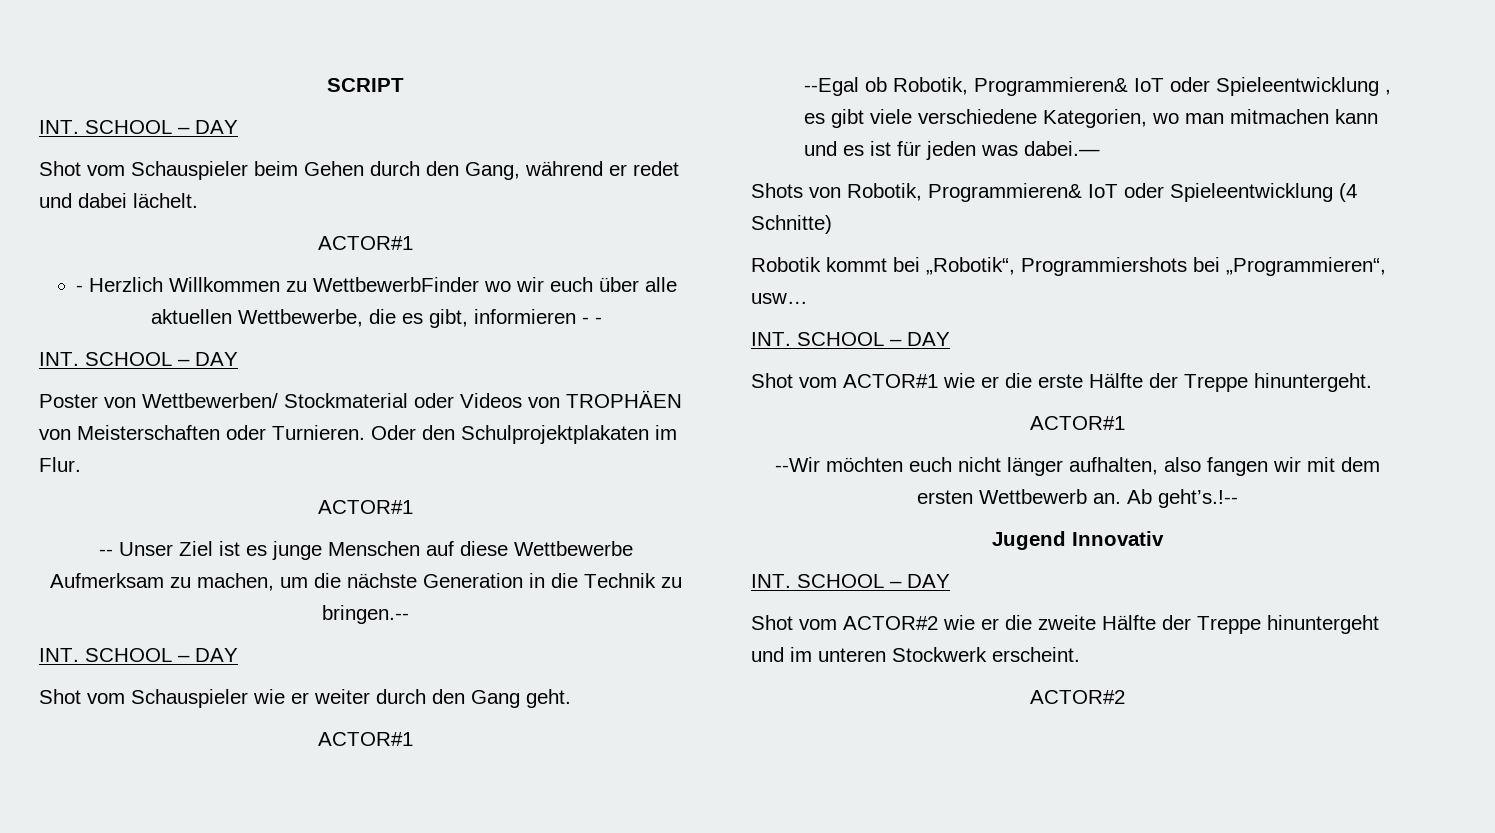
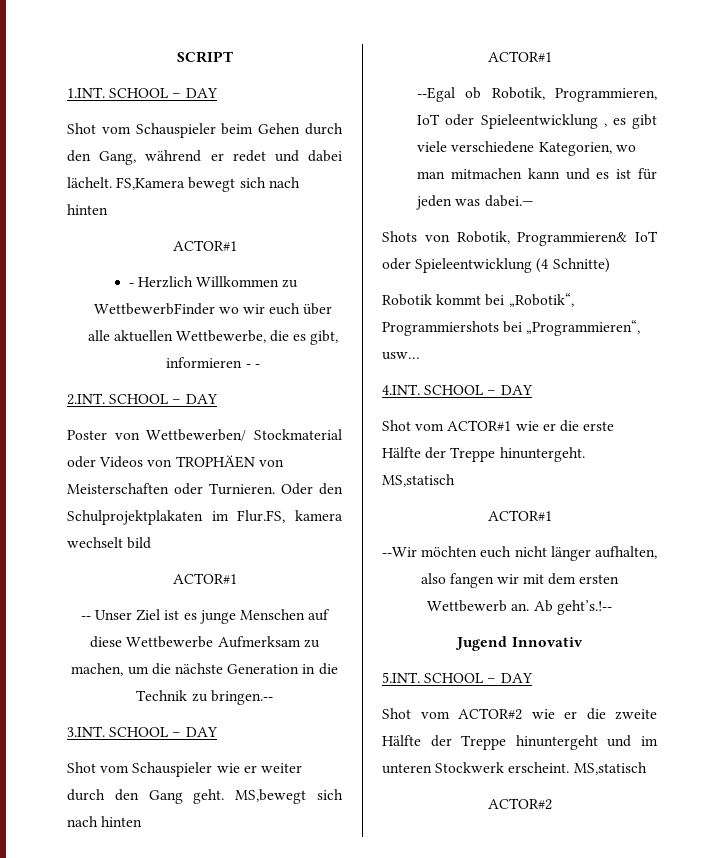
  SCRIPT
- INT. SCHOOL – DAY
+ 1.INT. SCHOOL – DAY
+ FS,Kamera bewegt sich nach hinten
  - Herzlich Willkommen zu WettbewerbFinder wo wir euch über alle aktuellen Wettbewerbe, die es gibt, informieren - -
- INT. SCHOOL – DAY
+ 2.INT. SCHOOL – DAY
- Oder den Schulprojektplakaten im Flur.
+ Oder den Schulprojektplakaten im Flur.FS, kamera wechselt bild
  -- Unser Ziel ist es junge Menschen auf diese Wettbewerbe Aufmerksam zu machen, um die nächste Generation in die Technik zu bringen.--
- INT. SCHOOL – DAY
+ 3.INT. SCHOOL – DAY
+ MS,bewegt sich nach hinten
- --Egal ob Robotik, Programmieren& IoT oder Spieleentwicklung , es gibt viele verschiedene Kategorien, wo man mitmachen kann und es ist für jeden was dabei.—
+ --Egal ob Robotik, Programmieren, IoT oder Spieleentwicklung , es gibt viele verschiedene Kategorien, wo man mitmachen kann und es ist für jeden was dabei.—
  Robotik kommt bei „Robotik“, Programmiershots bei „Programmieren“, usw…
- INT. SCHOOL – DAY
+ 4.INT. SCHOOL – DAY
- Shot vom ACTOR#1 wie er die erste Hälfte der Treppe hinuntergeht.
+ Shot vom ACTOR#1 wie er die erste Hälfte der Treppe hinuntergeht. MS,statisch
  Jugend Innovativ
- INT. SCHOOL – DAY
+ 5.INT. SCHOOL – DAY
- Shot vom ACTOR#2 wie er die zweite Hälfte der Treppe hinuntergeht und im unteren Stockwerk erscheint.
+ Shot vom ACTOR#2 wie er die zweite Hälfte der Treppe hinuntergeht und im unteren Stockwerk erscheint. MS,statisch

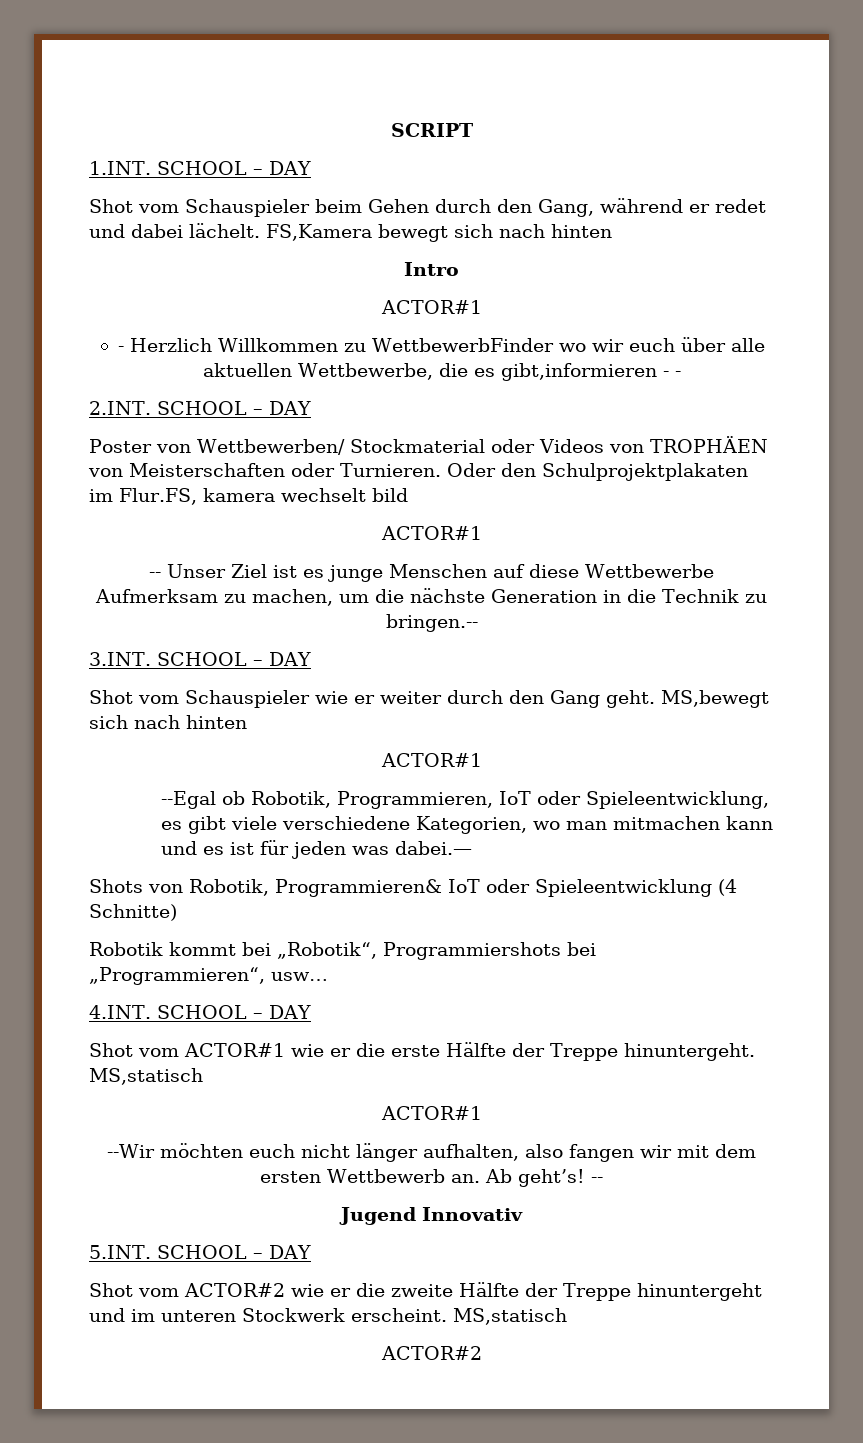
+ Intro
- - Herzlich Willkommen zu WettbewerbFinder wo wir euch über alle aktuellen Wettbewerbe, die es gibt, informieren - -
+ - Herzlich Willkommen zu WettbewerbFinder wo wir euch über alle aktuellen Wettbewerbe, die es gibt,informieren - -
- --Egal ob Robotik, Programmieren, IoT oder Spieleentwicklung , es gibt viele verschiedene Kategorien, wo man mitmachen kann und es ist für jeden was dabei.—
+ --Egal ob Robotik, Programmieren, IoT oder Spieleentwicklung, es gibt viele verschiedene Kategorien, wo man mitmachen kann und es ist für jeden was dabei.—
- Ab geht’s.!--
+ Ab geht’s! --

